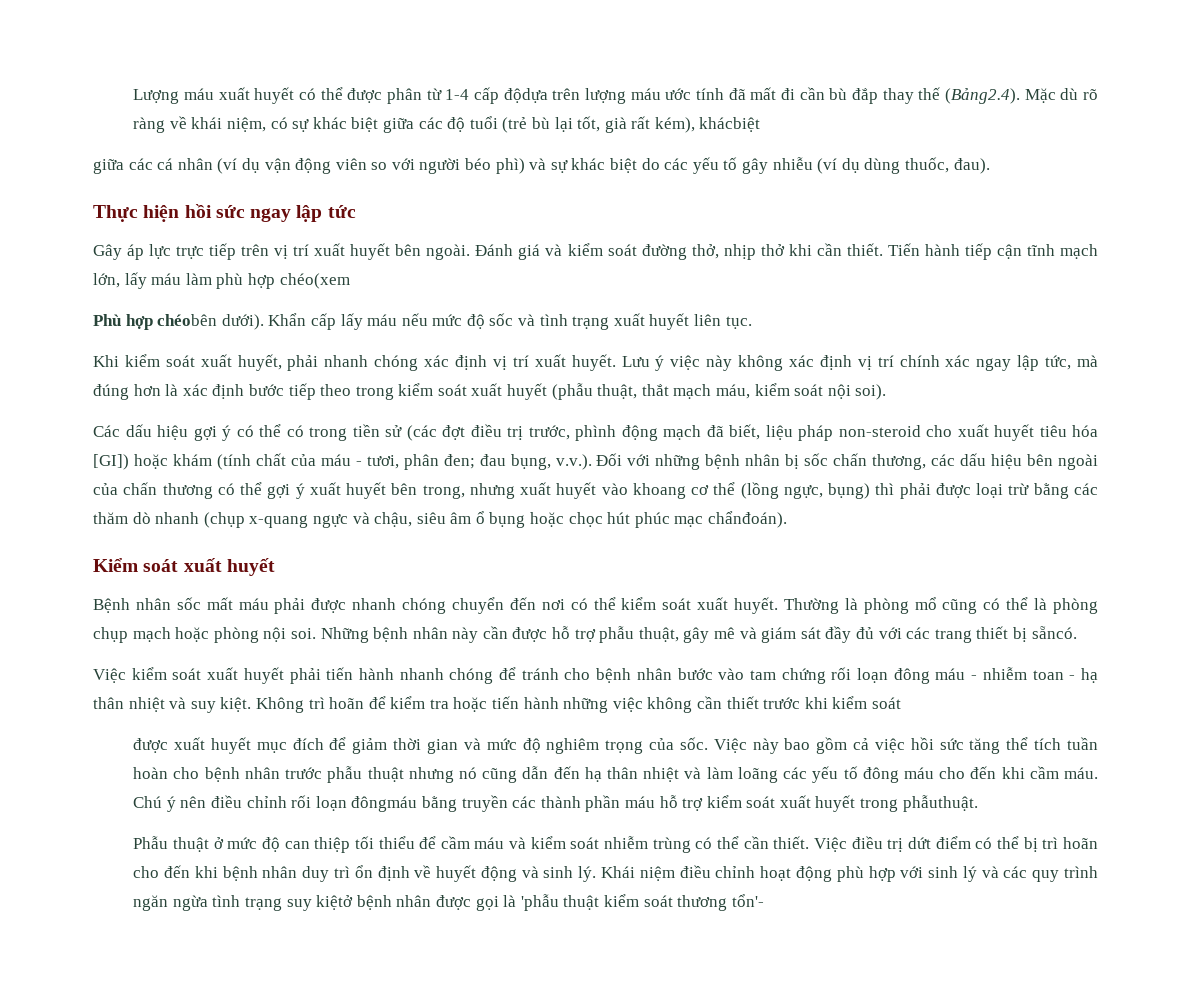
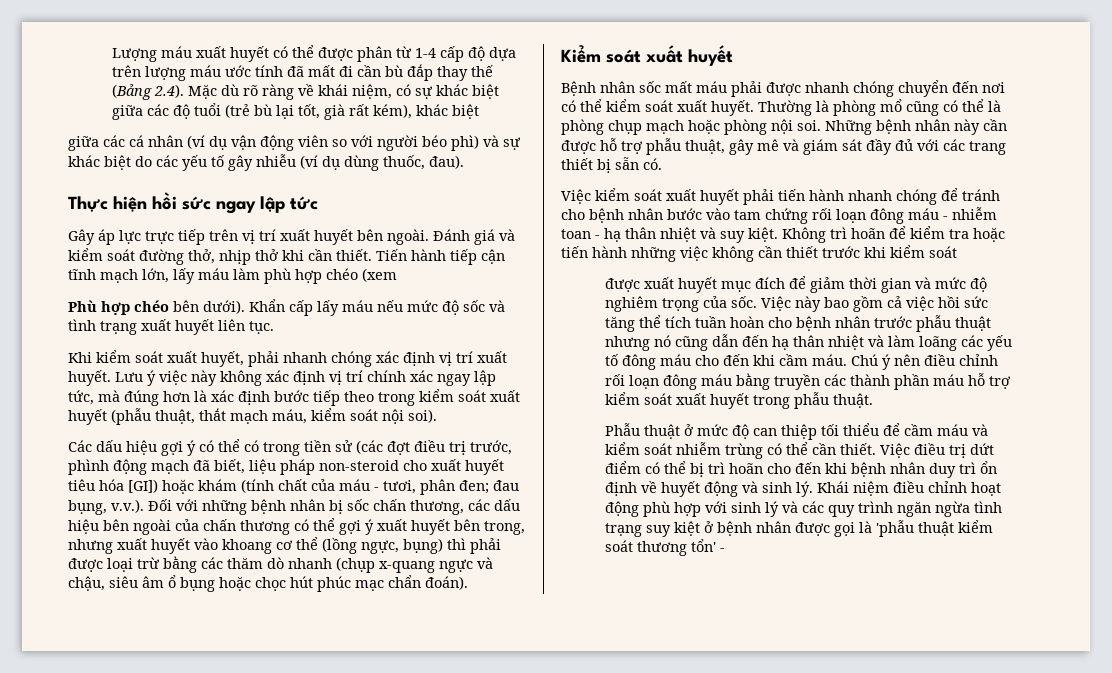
- Lượng máu xuất huyết có thể được phân từ 1-4 cấp độdựa trên lượng máu ước tính đã mất đi cần bù đắp thay thế (Bảng2.4). Mặc dù rõ ràng về khái niệm, có sự khác biệt giữa các độ tuổi (trẻ bù lại tốt, già rất kém), khácbiệt
+ Lượng máu xuất huyết có thể được phân từ 1-4 cấp độ dựa trên lượng máu ước tính đã mất đi cần bù đắp thay thế (Bảng 2.4). Mặc dù rõ ràng về khái niệm, có sự khác biệt giữa các độ tuổi (trẻ bù lại tốt, già rất kém), khác biệt
- Tiến hành tiếp cận tĩnh mạch lớn, lấy máu làm phù hợp chéo(xem
+ Tiến hành tiếp cận tĩnh mạch lớn, lấy máu làm phù hợp chéo (xem
- Phù hợp chéobên dưới).
+ Phù hợp chéo bên dưới).
- đau bụng, v.v.). Đối với những bệnh nhân bị sốc chấn thương, các dấu hiệu bên ngoài của chấn thương có thể gợi ý xuất huyết bên trong, nhưng xuất huyết vào khoang cơ thể (lồng ngực, bụng) thì phải được loại trừ bằng các thăm dò nhanh (chụp x-quang ngực và chậu, siêu âm ổ bụng hoặc chọc hút phúc mạc chẩnđoán).
+ đau bụng, v.v.). Đối với những bệnh nhân bị sốc chấn thương, các dấu hiệu bên ngoài của chấn thương có thể gợi ý xuất huyết bên trong, nhưng xuất huyết vào khoang cơ thể (lồng ngực, bụng) thì phải được loại trừ bằng các thăm dò nhanh (chụp x-quang ngực và chậu, siêu âm ổ bụng hoặc chọc hút phúc mạc chẩn đoán).
- Những bệnh nhân này cần được hỗ trợ phẫu thuật, gây mê và giám sát đầy đủ với các trang thiết bị sẵncó.
+ Những bệnh nhân này cần được hỗ trợ phẫu thuật, gây mê và giám sát đầy đủ với các trang thiết bị sẵn có.
- Chú ý nên điều chỉnh rối loạn đôngmáu bằng truyền các thành phần máu hỗ trợ kiểm soát xuất huyết trong phẫuthuật.
+ Chú ý nên điều chỉnh rối loạn đông máu bằng truyền các thành phần máu hỗ trợ kiểm soát xuất huyết trong phẫu thuật.
- Khái niệm điều chỉnh hoạt động phù hợp với sinh lý và các quy trình ngăn ngừa tình trạng suy kiệtở bệnh nhân được gọi là 'phẫu thuật kiểm soát thương tổn'-
+ Khái niệm điều chỉnh hoạt động phù hợp với sinh lý và các quy trình ngăn ngừa tình trạng suy kiệt ở bệnh nhân được gọi là 'phẫu thuật kiểm soát thương tổn' -

